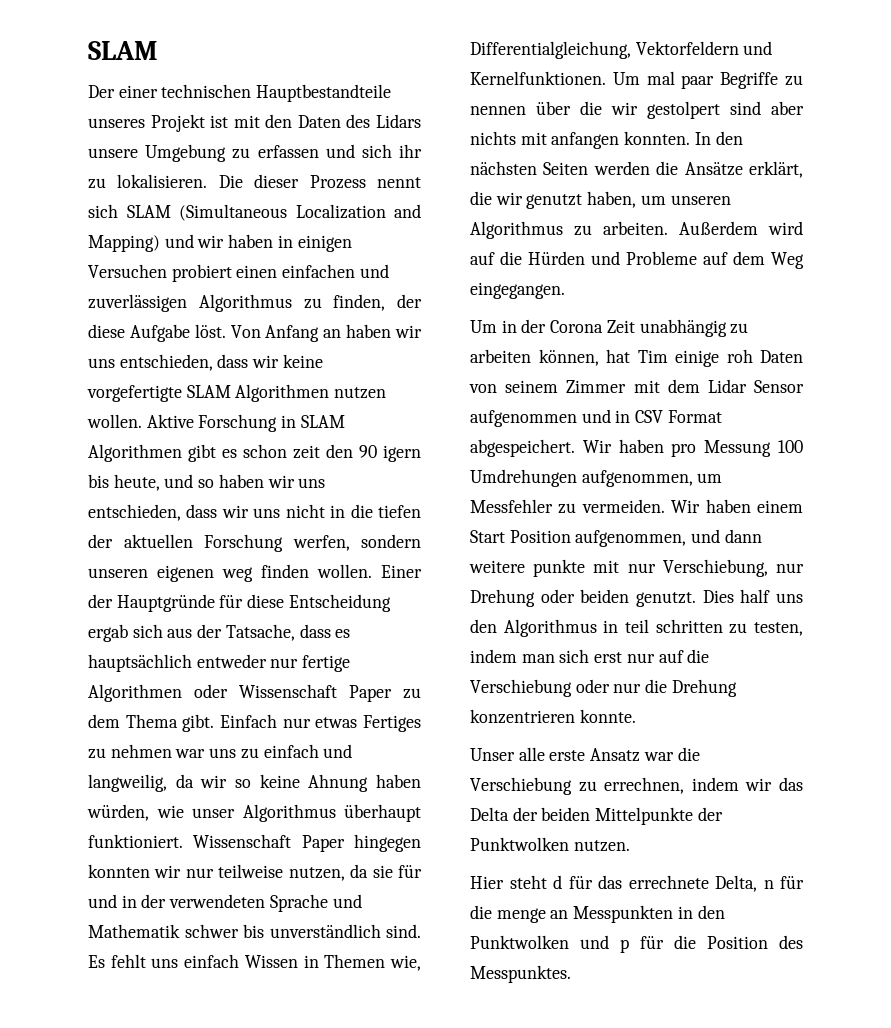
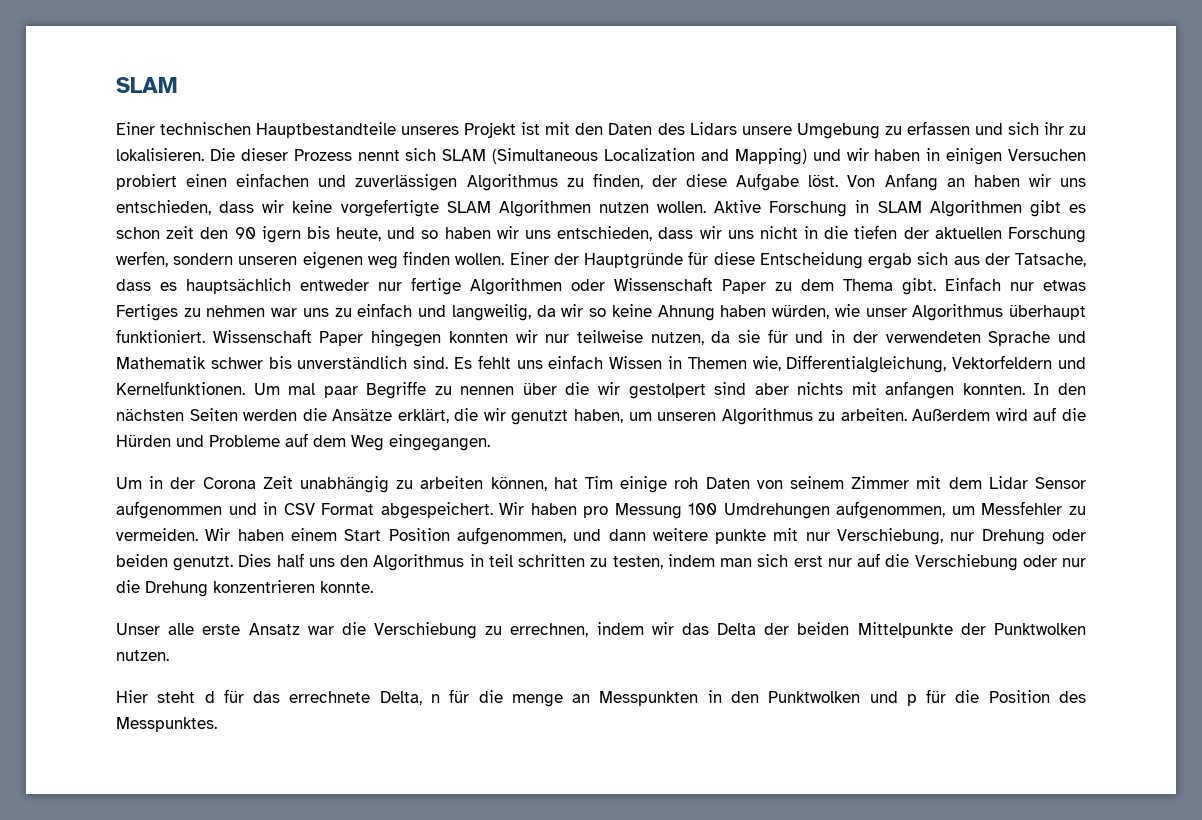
- Der einer technischen Hauptbestandteile unseres Projekt ist mit den Daten des Lidars unsere Umgebung zu erfassen und sich ihr zu lokalisieren.
+ Einer technischen Hauptbestandteile unseres Projekt ist mit den Daten des Lidars unsere Umgebung zu erfassen und sich ihr zu lokalisieren.

